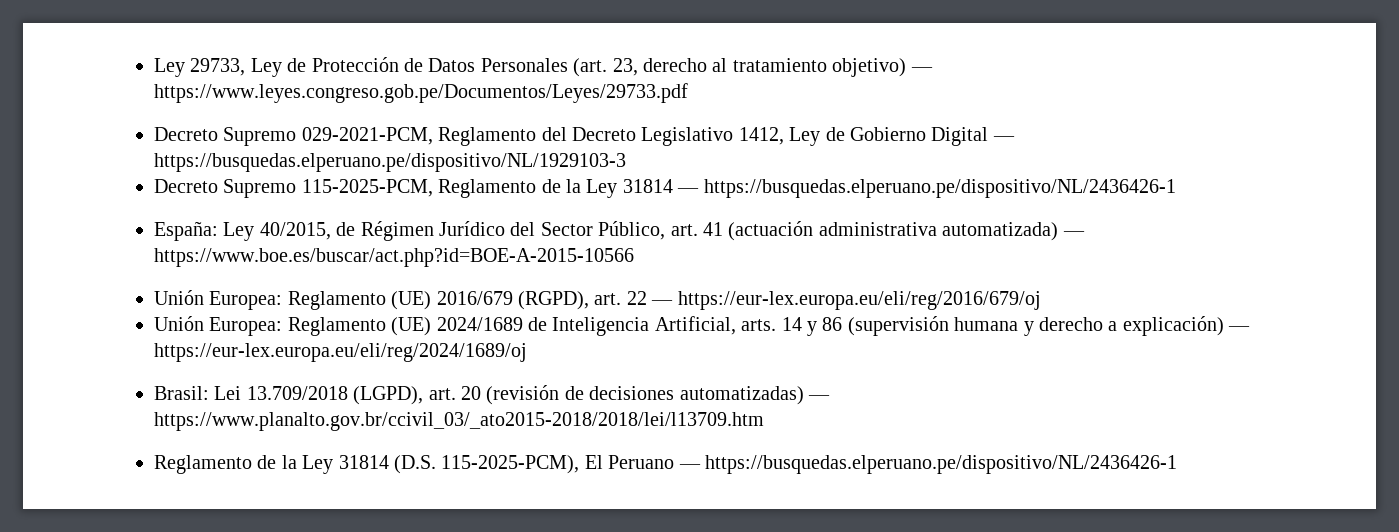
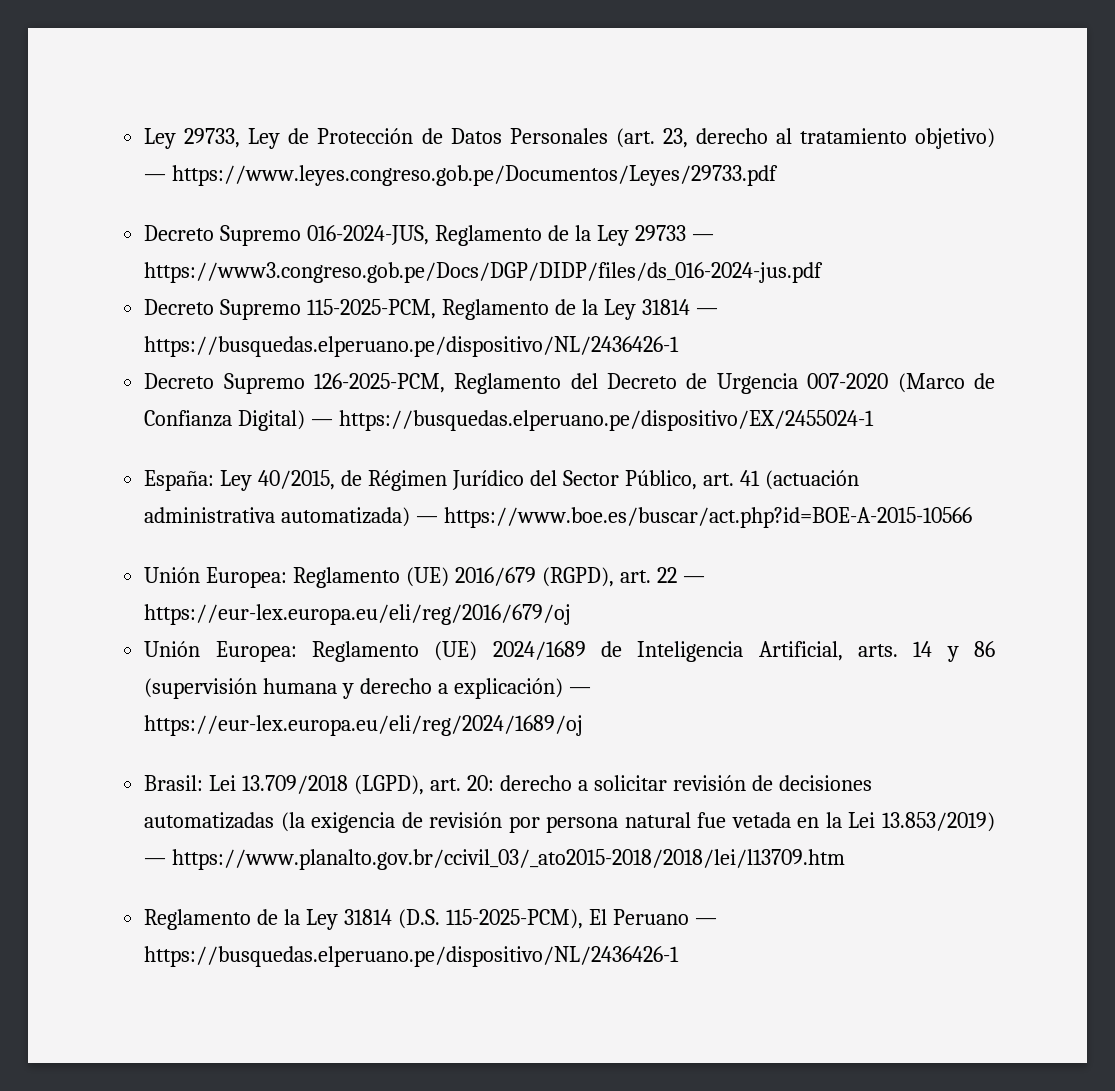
- Decreto Supremo 029-2021-PCM, Reglamento del Decreto Legislativo 1412, Ley de Gobierno Digital — https://busquedas.elperuano.pe/dispositivo/NL/1929103-3
+ Decreto Supremo 016-2024-JUS, Reglamento de la Ley 29733 — https://www3.congreso.gob.pe/Docs/DGP/DIDP/files/ds_016-2024-jus.pdf
+ Decreto Supremo 126-2025-PCM, Reglamento del Decreto de Urgencia 007-2020 (Marco de Confianza Digital) — https://busquedas.elperuano.pe/dispositivo/EX/2455024-1
- Brasil: Lei 13.709/2018 (LGPD), art. 20 (revisión de decisiones automatizadas) — https://www.planalto.gov.br/ccivil_03/_ato2015-2018/2018/lei/l13709.htm
+ Brasil: Lei 13.709/2018 (LGPD), art. 20: derecho a solicitar revisión de decisiones automatizadas (la exigencia de revisión por persona natural fue vetada en la Lei 13.853/2019) — https://www.planalto.gov.br/ccivil_03/_ato2015-2018/2018/lei/l13709.htm

